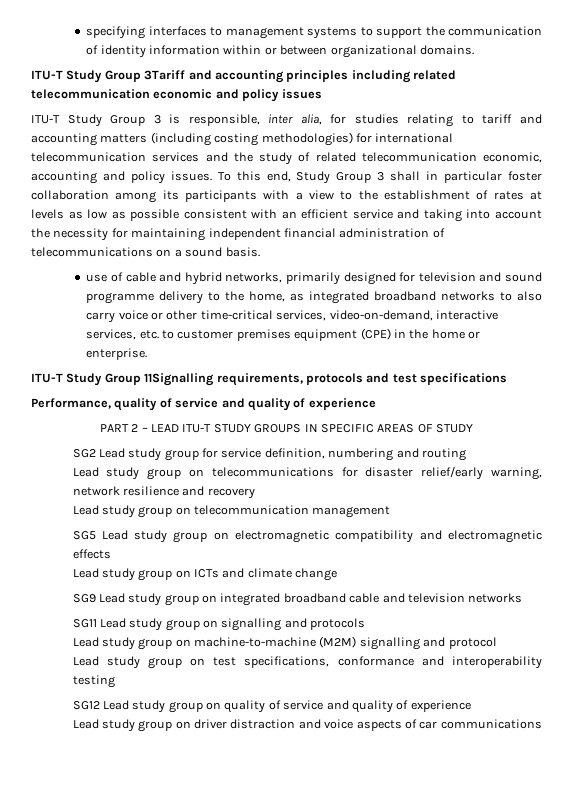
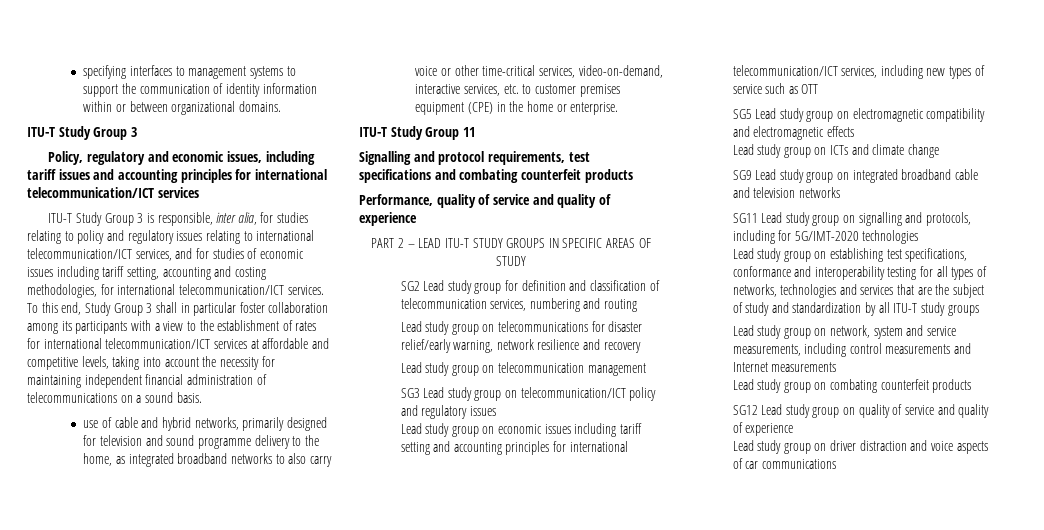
  specifying interfaces to management systems to support the communication of identity information within or between organizational domains.
- ITU-T Study Group 3Tariff and accounting principles including related telecommunication economic and policy issues
+ ITU-T Study Group 3
+ Policy, regulatory and economic issues, including tariff issues and accounting principles for international telecommunication/ICT services
- ITU-T Study Group 3 is responsible, inter alia, for studies relating to tariff and accounting matters (including costing methodologies) for international telecommunication services and the study of related telecommunication economic, accounting and policy issues.
+ ITU-T Study Group 3 is responsible, inter alia, for studies relating to policy and regulatory issues relating to international telecommunication/ICT services, and for studies of economic issues including tariff setting, accounting and costing methodologies, for international telecommunication/ICT services.
- To this end, Study Group 3 shall in particular foster collaboration among its participants with a view to the establishment of rates at levels as low as possible consistent with an efficient service and taking into account the necessity for maintaining independent financial administration of telecommunications on a sound basis.
+ To this end, Study Group 3 shall in particular foster collaboration among its participants with a view to the establishment of rates for international telecommunication/ICT services at affordable and competitive levels, taking into account the necessity for maintaining independent financial administration of telecommunications on a sound basis.
- ITU-T Study Group 11Signalling requirements, protocols and test specifications
+ ITU-T Study Group 11
+ Signalling and protocol requirements, test specifications and combating counterfeit products
- SG2 Lead study group for service definition, numbering and routing
+ SG2 Lead study group for definition and classification of telecommunication services, numbering and routing
+ SG3 Lead study group on telecommunication/ICT policy and regulatory issues
+ Lead study group on economic issues including tariff setting and accounting principles for international telecommunication/ICT services, including new types of service such as OTT
- SG11 Lead study group on signalling and protocols
- Lead study group on machine-to-machine (M2M) signalling and protocol
- Lead study group on test specifications, conformance and interoperability testing
+ SG11 Lead study group on signalling and protocols, including for 5G/IMT-2020 technologies
+ Lead study group on establishing test specifications, conformance and interoperability testing for all types of networks, technologies and services that are the subject of study and standardization by all ITU-T study groups
+ Lead study group on network, system and service measurements, including control measurements and Internet measurements
+ Lead study group on combating counterfeit products

